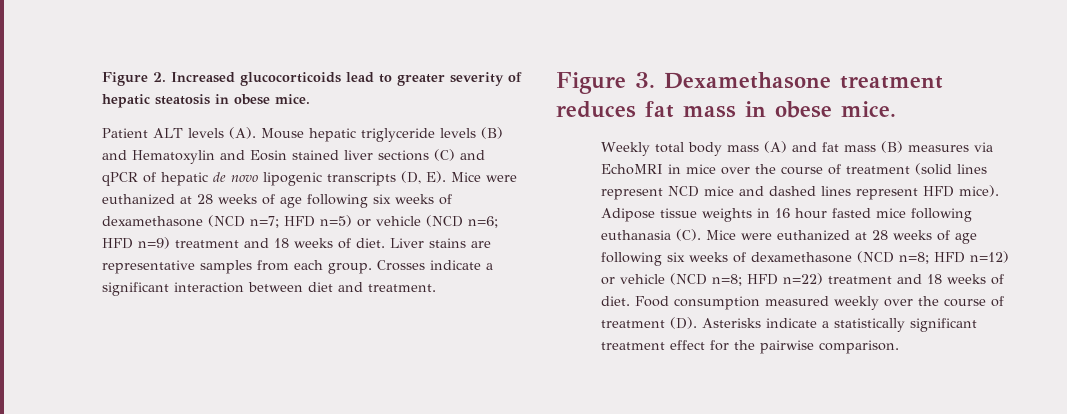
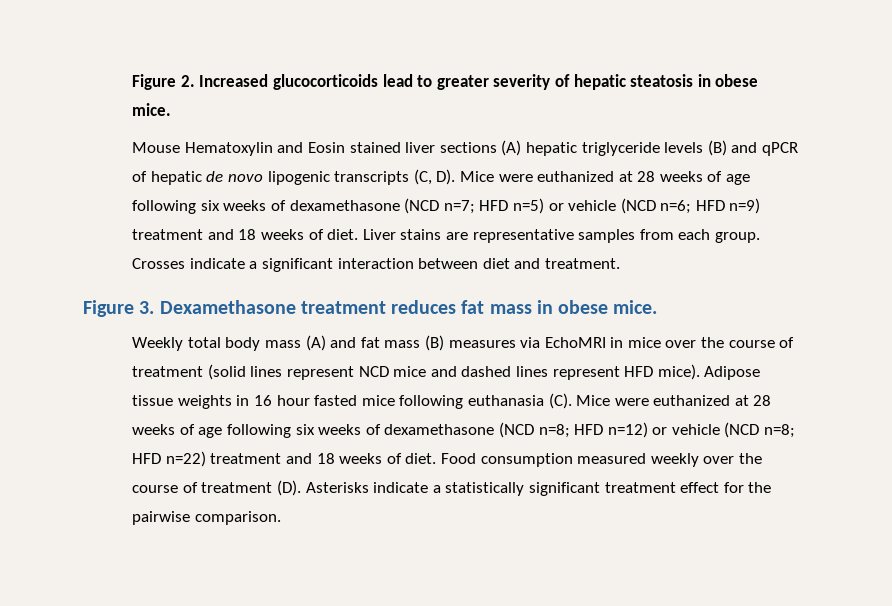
- Patient ALT levels (A). Mouse hepatic triglyceride levels (B) and Hematoxylin and Eosin stained liver sections (C) and qPCR of hepatic de novo lipogenic transcripts (D, E). Mice were euthanized at 28 weeks of age following six weeks of dexamethasone (NCD n=7; HFD n=5) or vehicle (NCD n=6; HFD n=9) treatment and 18 weeks of diet.
+ Mouse Hematoxylin and Eosin stained liver sections (A) hepatic triglyceride levels (B) and qPCR of hepatic de novo lipogenic transcripts (C, D). Mice were euthanized at 28 weeks of age following six weeks of dexamethasone (NCD n=7; HFD n=5) or vehicle (NCD n=6; HFD n=9) treatment and 18 weeks of diet.

